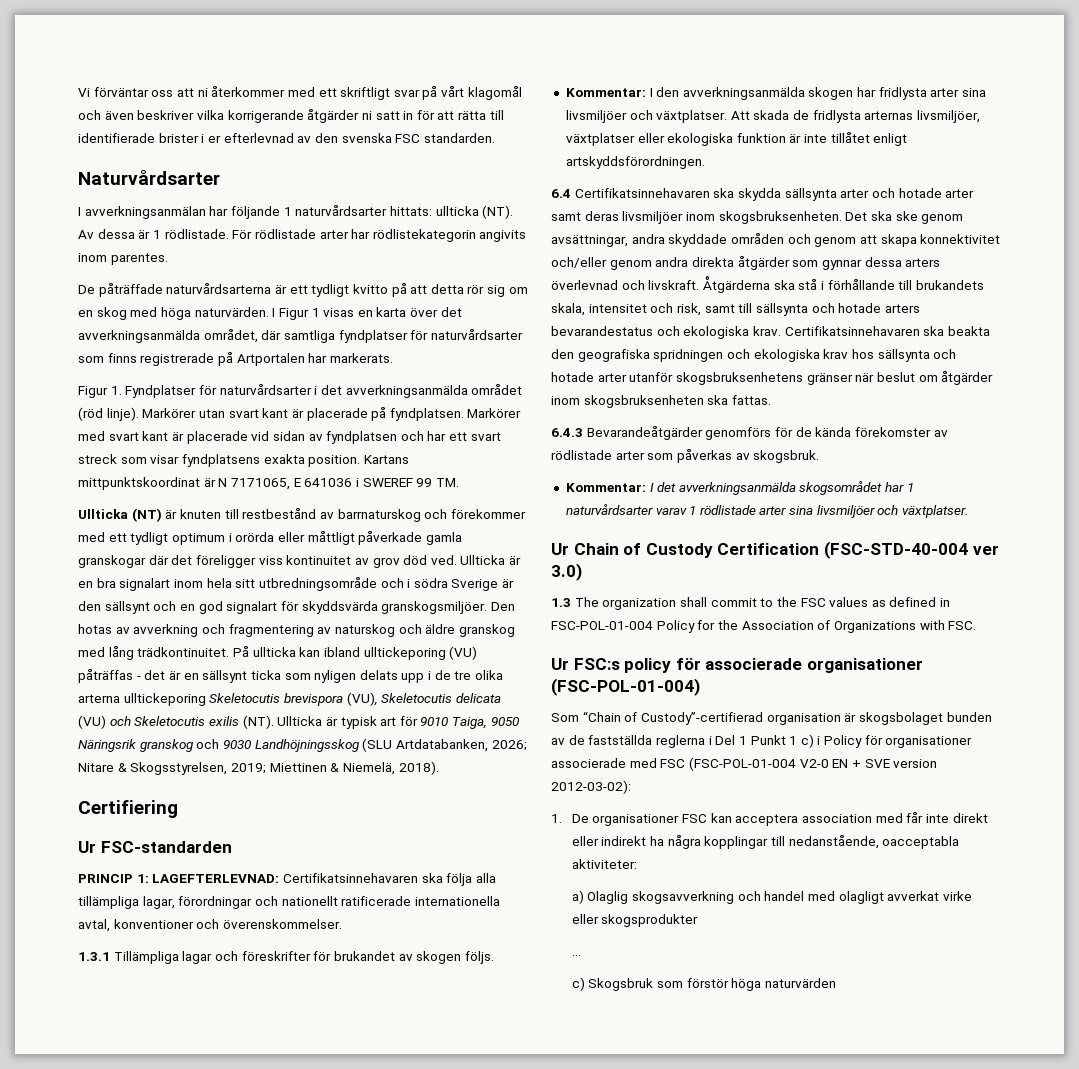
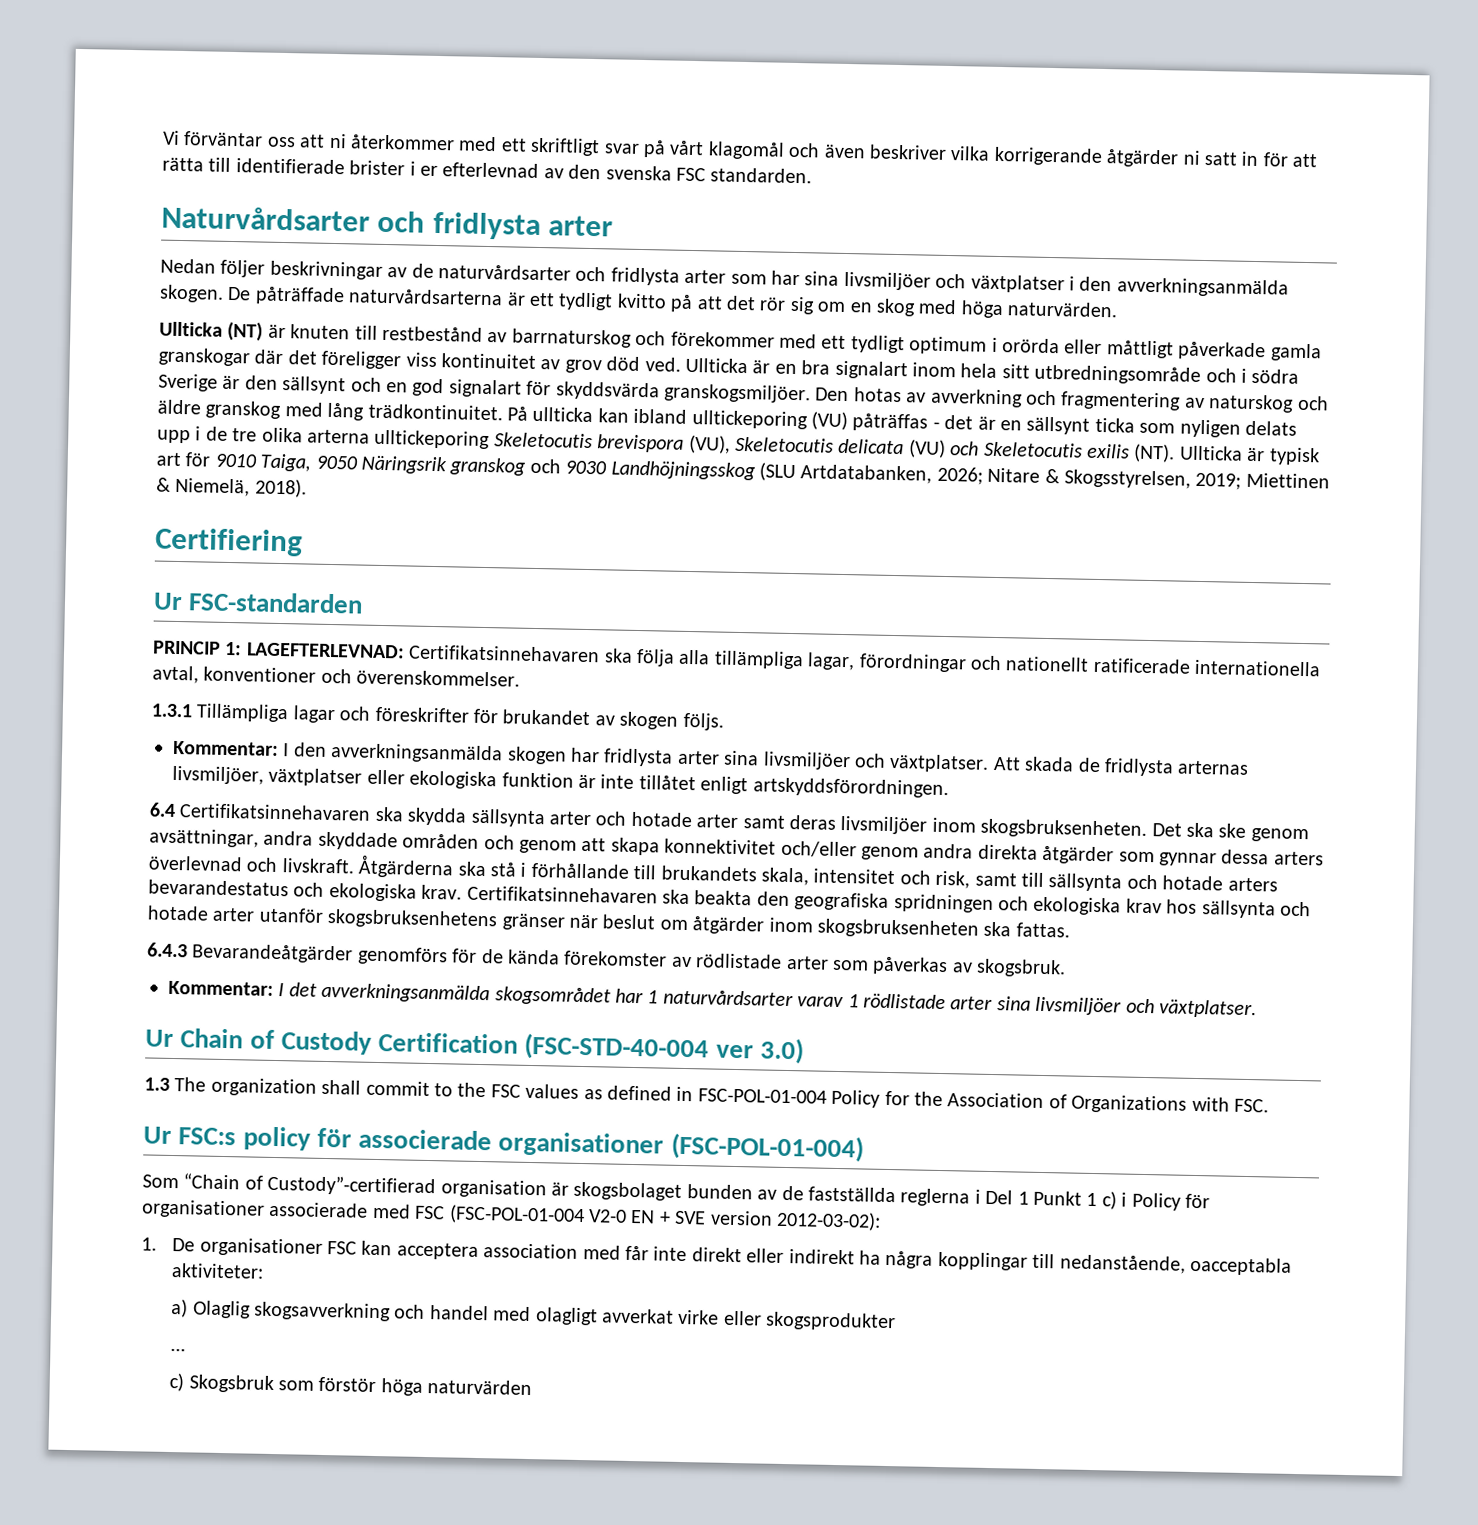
- Naturvårdsarter
- I avverkningsanmälan har följande 1 naturvårdsarter hittats: ullticka (NT). Av dessa är 1 rödlistade. För rödlistade arter har rödlistekategorin angivits inom parentes.
- De påträffade naturvårdsarterna är ett tydligt kvitto på att detta rör sig om en skog med höga naturvärden. I Figur 1 visas en karta över det avverkningsanmälda området, där samtliga fyndplatser för naturvårdsarter som finns registrerade på Artportalen har markerats.
- Figur 1. Fyndplatser för naturvårdsarter i det avverkningsanmälda området (röd linje). Markörer utan svart kant är placerade på fyndplatsen. Markörer med svart kant är placerade vid sidan av fyndplatsen och har ett svart streck som visar fyndplatsens exakta position. Kartans mittpunktskoordinat är N 7171065, E 641036 i SWEREF 99 TM.
+ Naturvårdsarter och fridlysta arter
+ Nedan följer beskrivningar av de naturvårdsarter och fridlysta arter som har sina livsmiljöer och växtplatser i den avverkningsanmälda skogen. De påträffade naturvårdsarterna är ett tydligt kvitto på att det rör sig om en skog med höga naturvärden.

